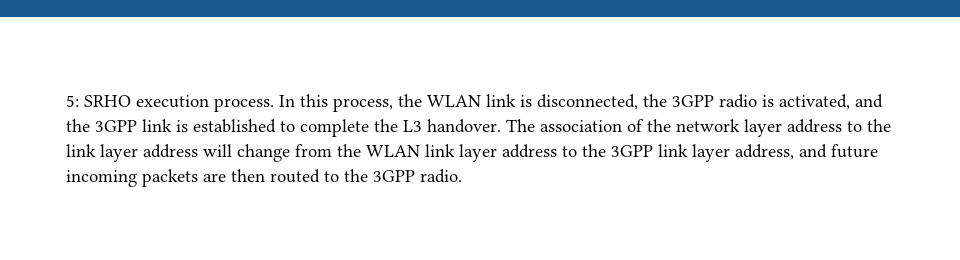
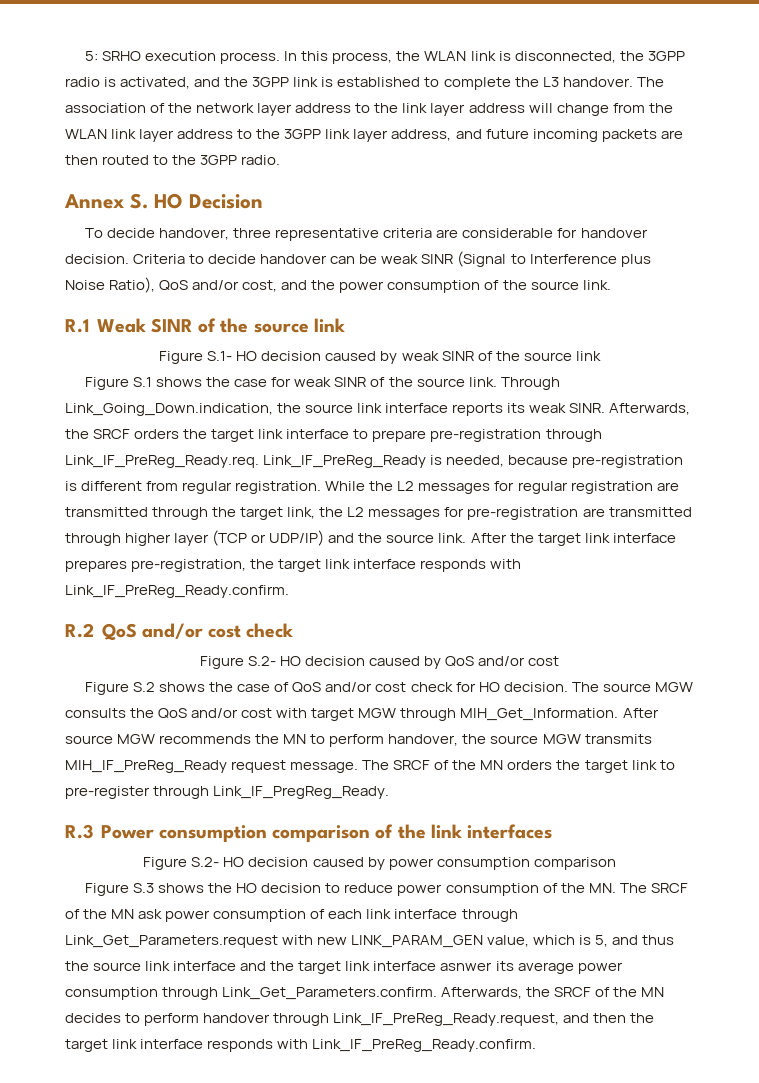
+ Annex S. HO Decision
+ To decide handover, three representative criteria are considerable for handover decision. Criteria to decide handover can be weak SINR (Signal to Interference plus Noise Ratio), QoS and/or cost, and the power consumption of the source link.
+ R.1 Weak SINR of the source link
+ Figure S.1- HO decision caused by weak SINR of the source link
+ Figure S.1 shows the case for weak SINR of the source link. Through Link_Going_Down.indication, the source link interface reports its weak SINR. Afterwards, the SRCF orders the target link interface to prepare pre-registration through Link_IF_PreReg_Ready.req. Link_IF_PreReg_Ready is needed, because pre-registration is different from regular registration. While the L2 messages for regular registration are transmitted through the target link, the L2 messages for pre-registration are transmitted through higher layer (TCP or UDP/IP) and the source link. After the target link interface prepares pre-registration, the target link interface responds with Link_IF_PreReg_Ready.confirm.
+ R.2 QoS and/or cost check
+ Figure S.2- HO decision caused by QoS and/or cost
+ Figure S.2 shows the case of QoS and/or cost check for HO decision. The source MGW consults the QoS and/or cost with target MGW through MIH_Get_Information. After source MGW recommends the MN to perform handover, the source MGW transmits MIH_IF_PreReg_Ready request message. The SRCF of the MN orders the target link to pre-register through Link_IF_PregReg_Ready.
+ R.3 Power consumption comparison of the link interfaces
+ Figure S.2- HO decision caused by power consumption comparison
+ Figure S.3 shows the HO decision to reduce power consumption of the MN. The SRCF of the MN ask power consumption of each link interface through Link_Get_Parameters.request with new LINK_PARAM_GEN value, which is 5, and thus the source link interface and the target link interface asnwer its average power consumption through Link_Get_Parameters.confirm. Afterwards, the SRCF of the MN decides to perform handover through Link_IF_PreReg_Ready.request, and then the target link interface responds with Link_IF_PreReg_Ready.confirm.

